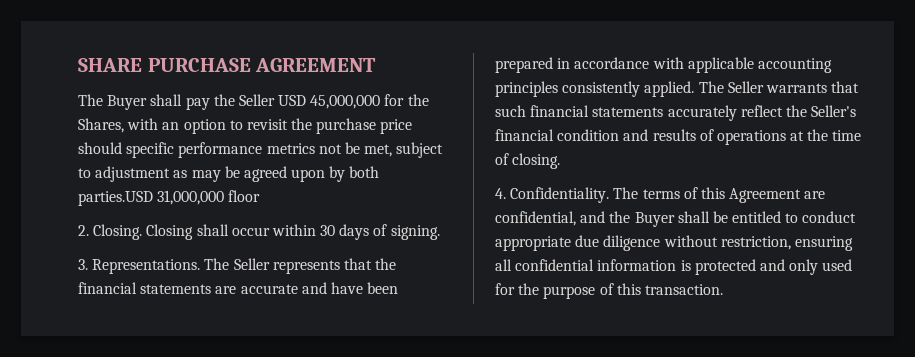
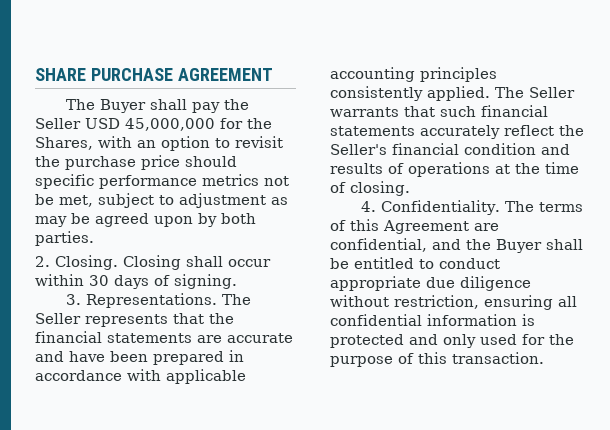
- The Buyer shall pay the Seller USD 45,000,000 for the Shares, with an option to revisit the purchase price should specific performance metrics not be met, subject to adjustment as may be agreed upon by both parties.USD 31,000,000 floor
+ The Buyer shall pay the Seller USD 45,000,000 for the Shares, with an option to revisit the purchase price should specific performance metrics not be met, subject to adjustment as may be agreed upon by both parties.

